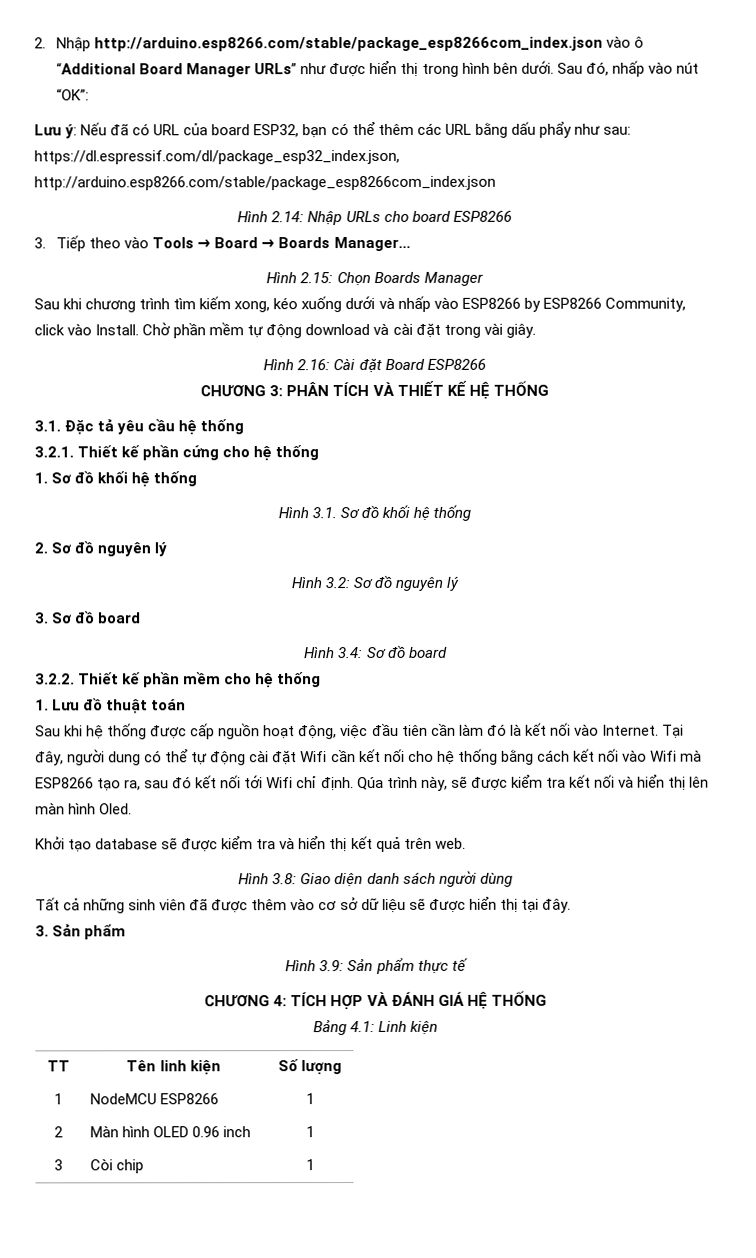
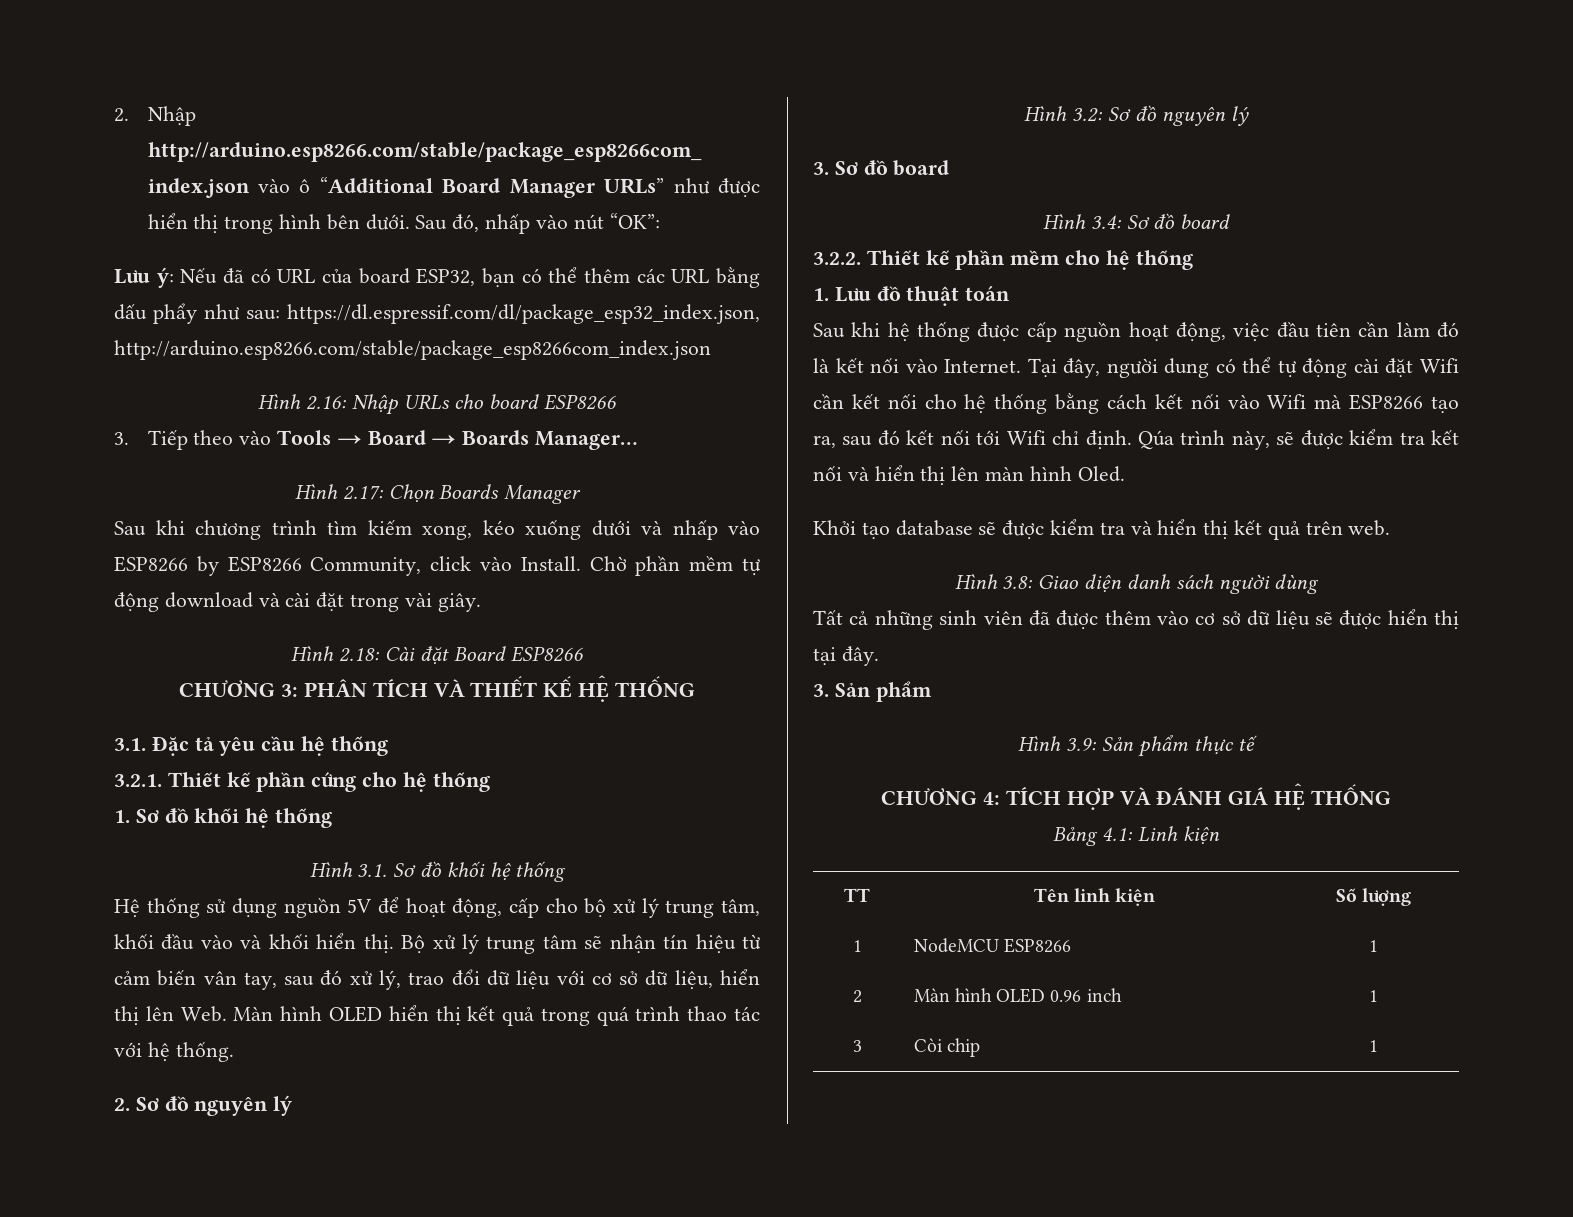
- Hình 2.14: Nhập URLs cho board ESP8266
+ Hình 2.16: Nhập URLs cho board ESP8266
- Hình 2.15: Chọn Boards Manager
+ Hình 2.17: Chọn Boards Manager
- Hình 2.16: Cài đặt Board ESP8266
+ Hình 2.18: Cài đặt Board ESP8266
+ Hệ thống sử dụng nguồn 5V để hoạt động, cấp cho bộ xử lý trung tâm, khối đầu vào và khối hiển thị. Bộ xử lý trung tâm sẽ nhận tín hiệu từ cảm biến vân tay, sau đó xử lý, trao đổi dữ liệu với cơ sở dữ liệu, hiển thị lên Web. Màn hình OLED hiển thị kết quả trong quá trình thao tác với hệ thống.

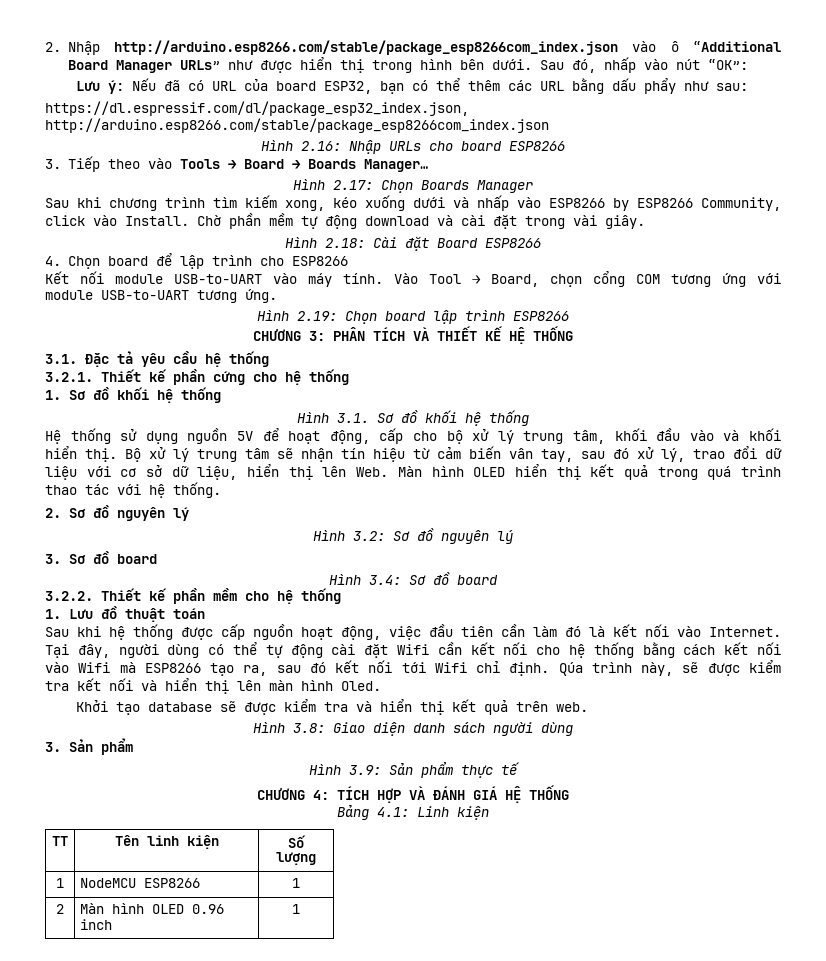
- Lưu ý: Nếu đã có URL của board ESP32, bạn có thể thêm các URL bằng dấu phẩy như sau: https://dl.espressif.com/dl/package_esp32_index.json, http://arduino.esp8266.com/stable/package_esp8266com_index.json
+ Lưu ý: Nếu đã có URL của board ESP32, bạn có thể thêm các URL bằng dấu phẩy như sau:
+ https://dl.espressif.com/dl/package_esp32_index.json, http://arduino.esp8266.com/stable/package_esp8266com_index.json
+ 4. Chọn board để lập trình cho ESP8266
+ Kết nối module USB-to-UART vào máy tính. Vào Tool → Board, chọn cổng COM tương ứng với module USB-to-UART tương ứng.
+ Hình 2.19: Chọn board lập trình ESP8266
- Tại đây, người dung có thể tự động cài đặt Wifi cần kết nối cho hệ thống bằng cách kết nối vào Wifi mà ESP8266 tạo ra, sau đó kết nối tới Wifi chỉ định.
+ Tại đây, người dùng có thể tự động cài đặt Wifi cần kết nối cho hệ thống bằng cách kết nối vào Wifi mà ESP8266 tạo ra, sau đó kết nối tới Wifi chỉ định.
- Tất cả những sinh viên đã được thêm vào cơ sở dữ liệu sẽ được hiển thị tại đây.
- 3 | Còi chip | 1

